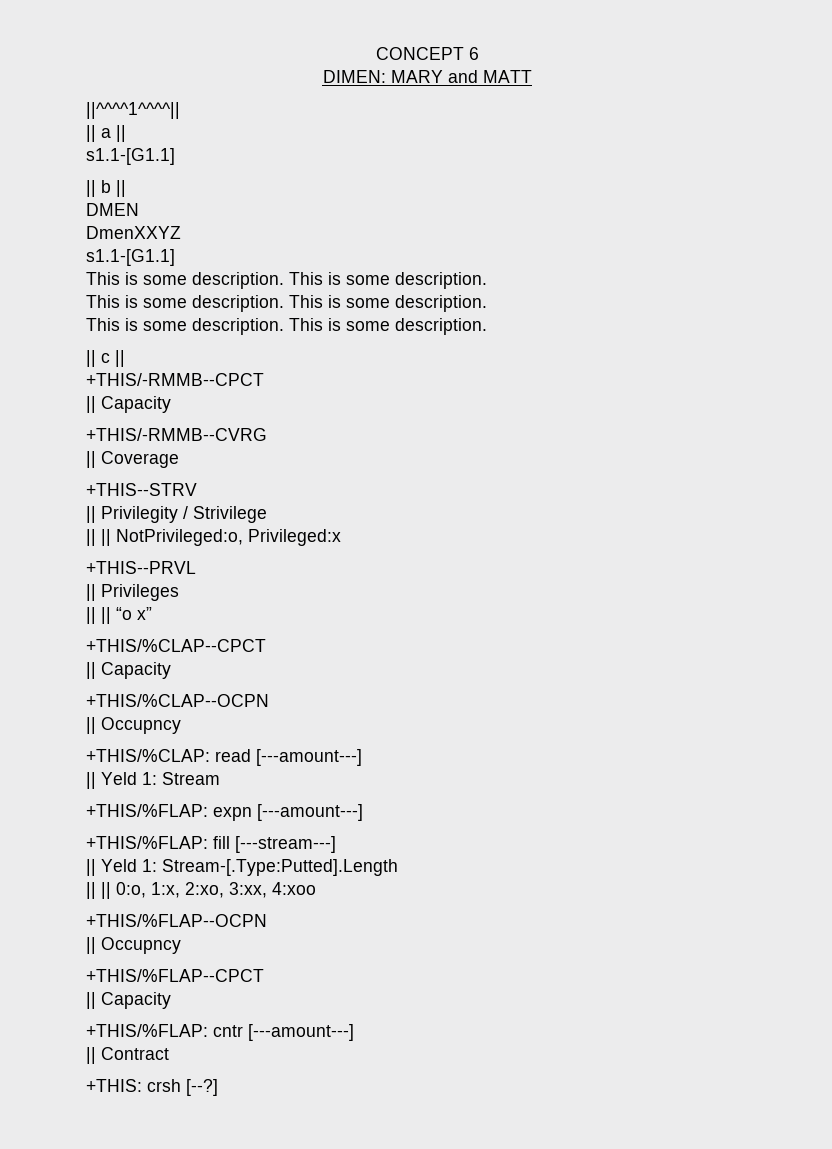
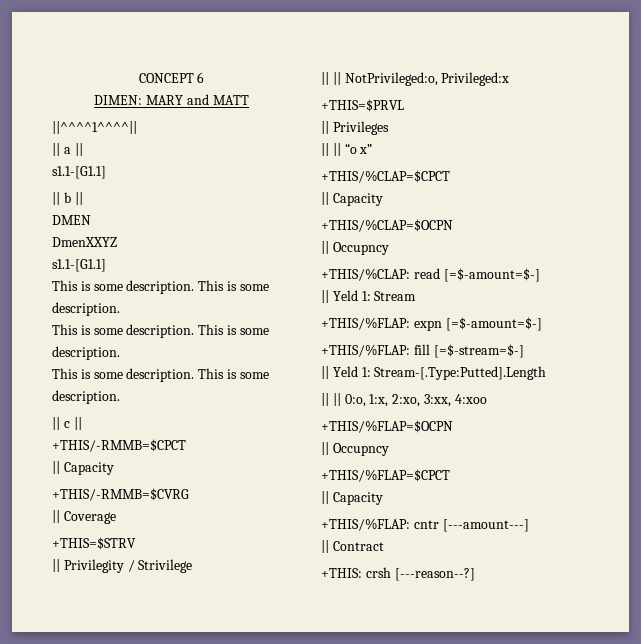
- +THIS/-RMMB--CPCT
+ +THIS/-RMMB=$CPCT
  || Capacity
- +THIS/-RMMB--CVRG
+ +THIS/-RMMB=$CVRG
- +THIS--STRV
+ +THIS=$STRV
- +THIS--PRVL
+ +THIS=$PRVL
- +THIS/%CLAP--CPCT
+ +THIS/%CLAP=$CPCT
  || Capacity
- +THIS/%CLAP--OCPN
+ +THIS/%CLAP=$OCPN
- +THIS/%CLAP: read [---amount---]
+ +THIS/%CLAP: read [=$-amount=$-]
- +THIS/%FLAP: expn [---amount---]
+ +THIS/%FLAP: expn [=$-amount=$-]
- +THIS/%FLAP: fill [---stream---]
+ +THIS/%FLAP: fill [=$-stream=$-]
- +THIS/%FLAP--OCPN
+ +THIS/%FLAP=$OCPN
  || Occupncy
- +THIS/%FLAP--CPCT
+ +THIS/%FLAP=$CPCT
- +THIS: crsh [--?]
+ +THIS: crsh [---reason--?]

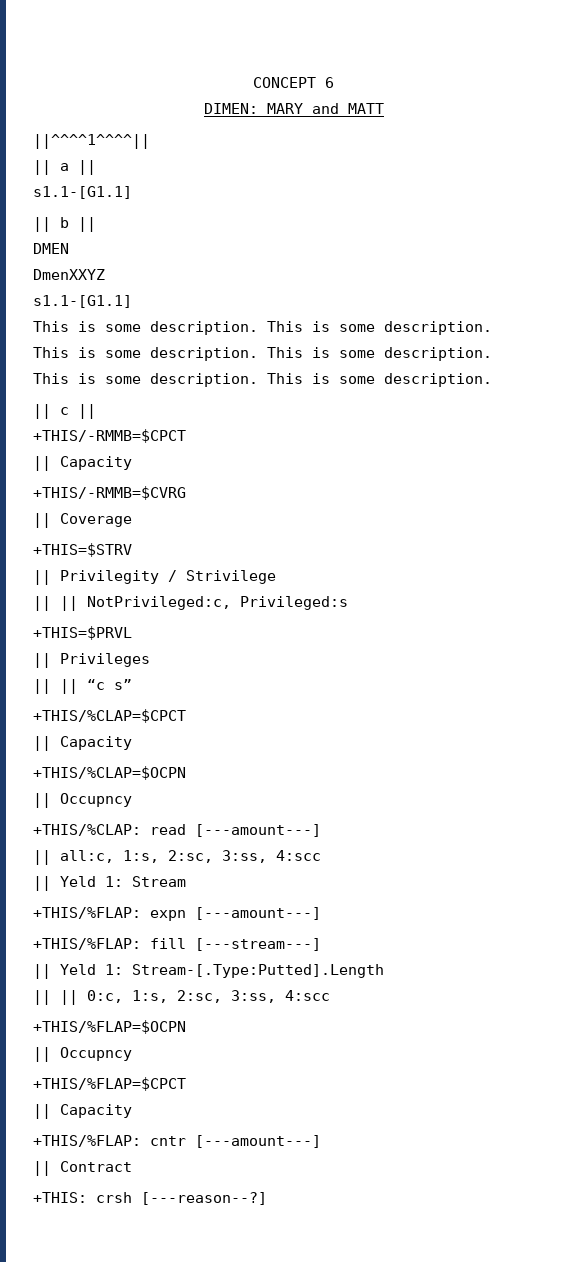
- || || NotPrivileged:o, Privileged:x
+ || || NotPrivileged:c, Privileged:s
- || || “o x”
+ || || “c s”
- +THIS/%CLAP: read [=$-amount=$-]
+ +THIS/%CLAP: read [---amount---]
+ || all:c, 1:s, 2:sc, 3:ss, 4:scc
- +THIS/%FLAP: expn [=$-amount=$-]
+ +THIS/%FLAP: expn [---amount---]
- +THIS/%FLAP: fill [=$-stream=$-]
+ +THIS/%FLAP: fill [---stream---]
- || || 0:o, 1:x, 2:xo, 3:xx, 4:xoo
+ || || 0:c, 1:s, 2:sc, 3:ss, 4:scc

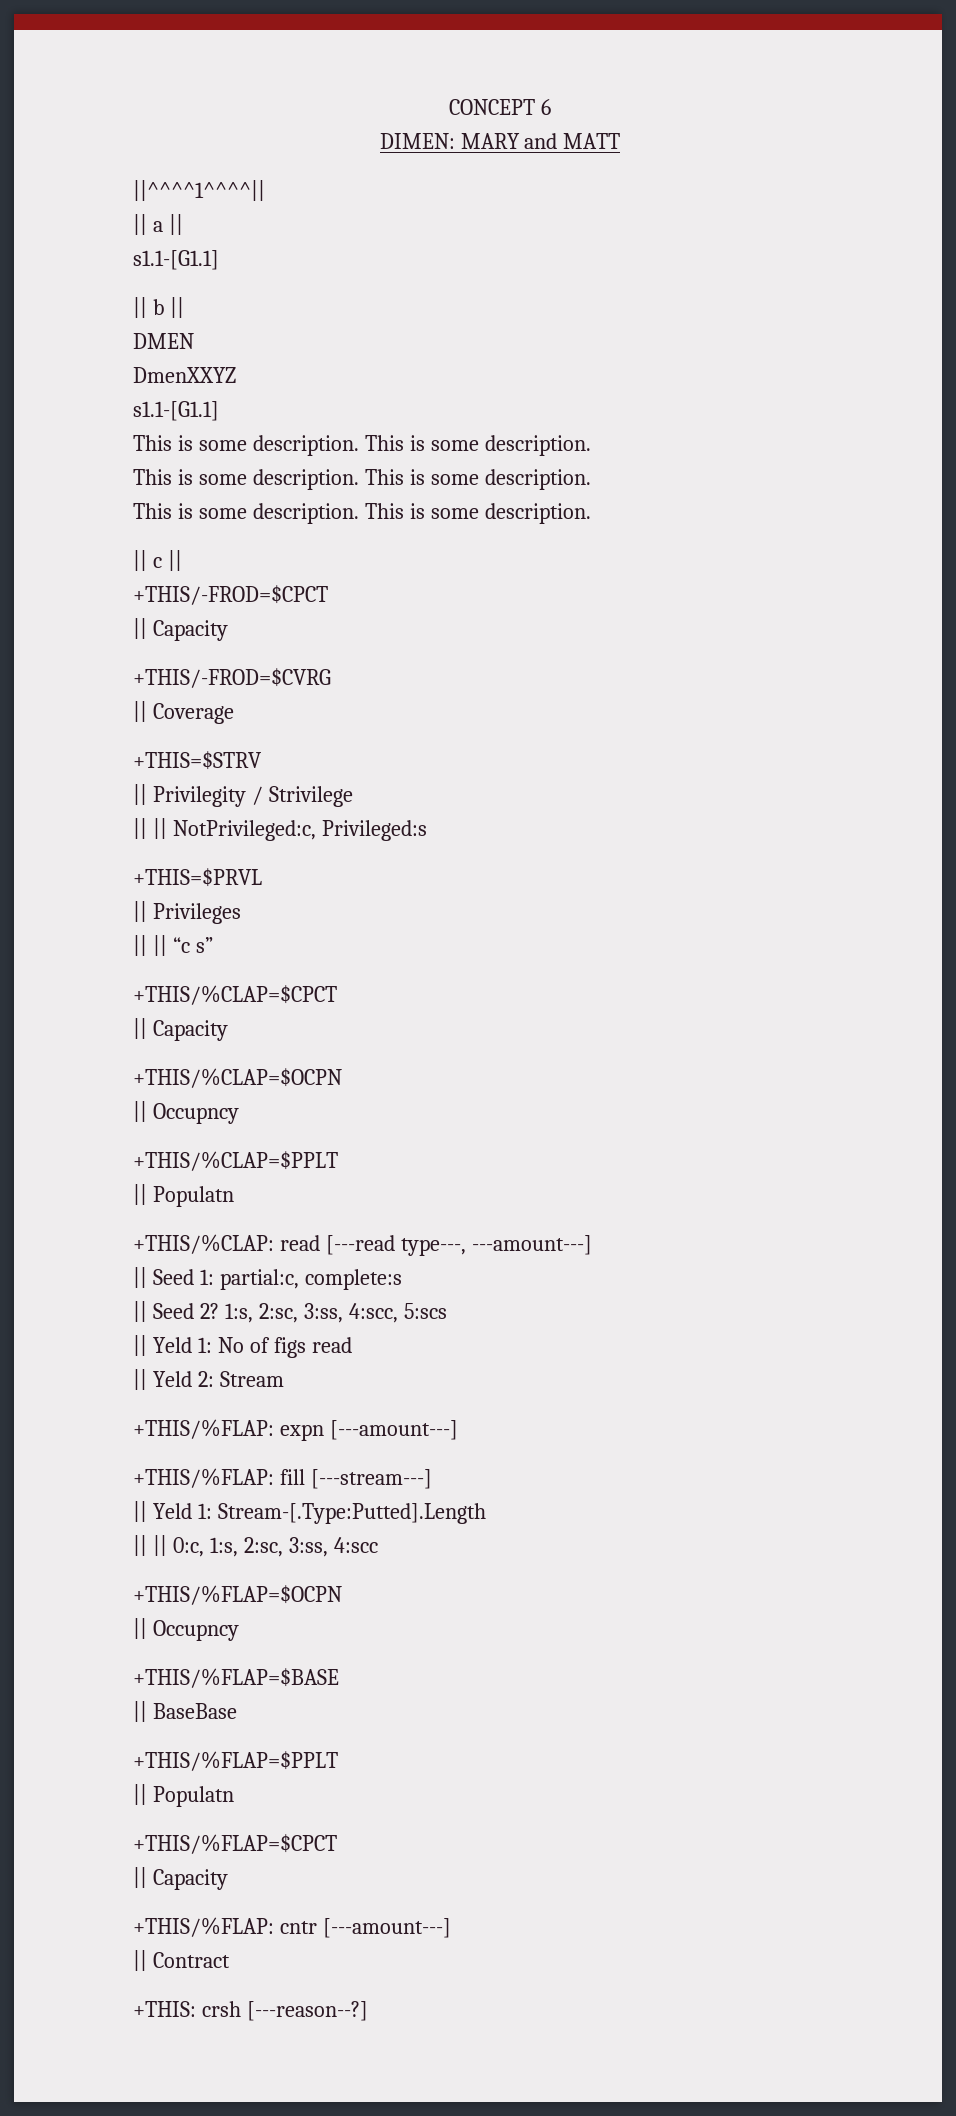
- +THIS/-RMMB=$CPCT
+ +THIS/-FROD=$CPCT
  || Capacity
- +THIS/-RMMB=$CVRG
+ +THIS/-FROD=$CVRG
+ +THIS/%CLAP=$PPLT
+ || Populatn
- +THIS/%CLAP: read [---amount---]
- || all:c, 1:s, 2:sc, 3:ss, 4:scc
- || Yeld 1: Stream
+ +THIS/%CLAP: read [---read type---, ---amount---]
+ || Seed 1: partial:c, complete:s
+ || Seed 2? 1:s, 2:sc, 3:ss, 4:scc, 5:scs
+ || Yeld 1: No of figs read
+ || Yeld 2: Stream
+ +THIS/%FLAP=$BASE
+ || BaseBase
+ +THIS/%FLAP=$PPLT
+ || Populatn

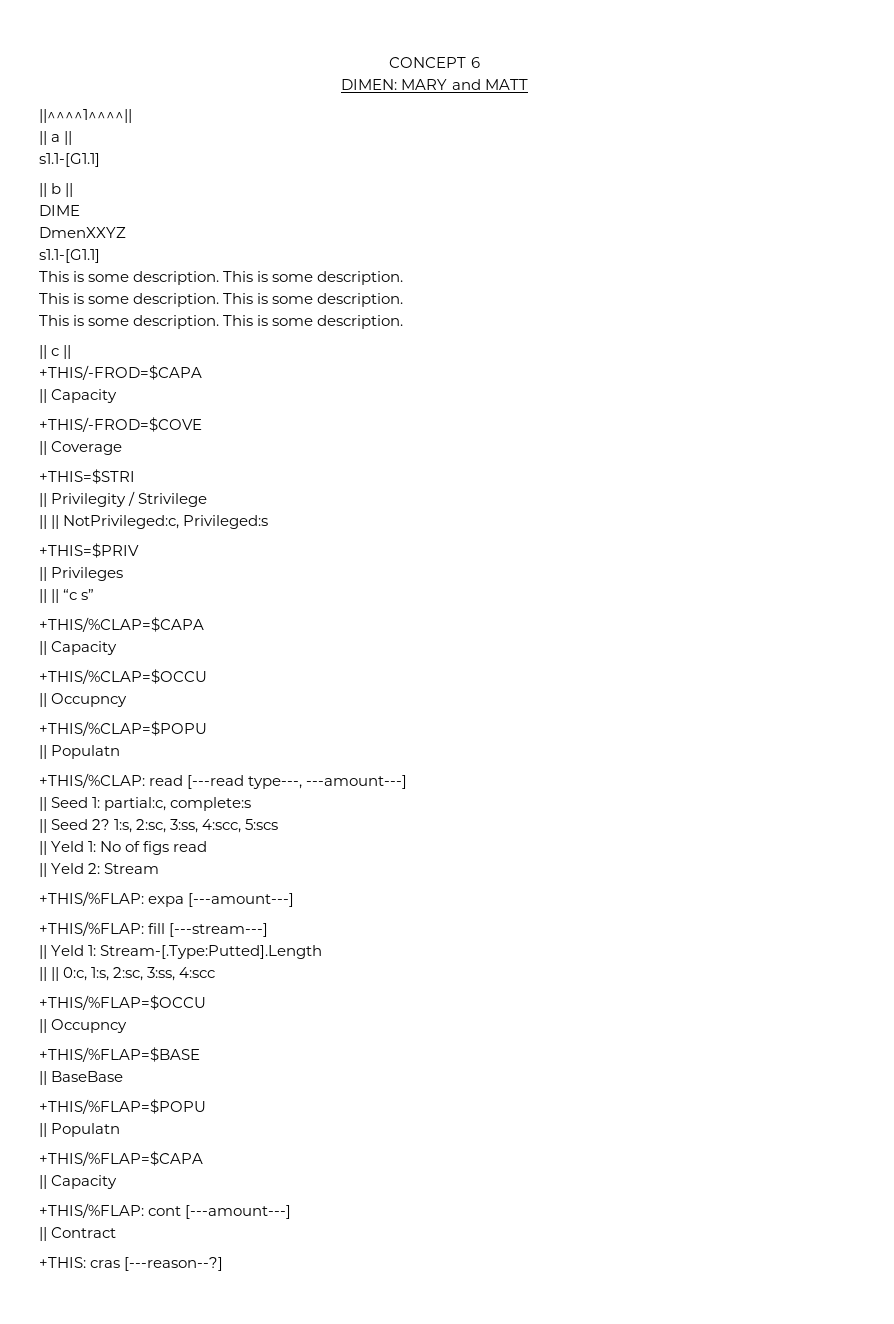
- DMEN
+ DIME
- +THIS/-FROD=$CPCT
+ +THIS/-FROD=$CAPA
  || Capacity
- +THIS/-FROD=$CVRG
+ +THIS/-FROD=$COVE
- +THIS=$STRV
+ +THIS=$STRI
- +THIS=$PRVL
+ +THIS=$PRIV
- +THIS/%CLAP=$CPCT
+ +THIS/%CLAP=$CAPA
  || Capacity
- +THIS/%CLAP=$OCPN
+ +THIS/%CLAP=$OCCU
  || Occupncy
- +THIS/%CLAP=$PPLT
+ +THIS/%CLAP=$POPU
- +THIS/%FLAP: expn [---amount---]
+ +THIS/%FLAP: expa [---amount---]
- +THIS/%FLAP=$OCPN
+ +THIS/%FLAP=$OCCU
- +THIS/%FLAP=$PPLT
+ +THIS/%FLAP=$POPU
  || Populatn
- +THIS/%FLAP=$CPCT
+ +THIS/%FLAP=$CAPA
- +THIS/%FLAP: cntr [---amount---]
+ +THIS/%FLAP: cont [---amount---]
- +THIS: crsh [---reason--?]
+ +THIS: cras [---reason--?]

